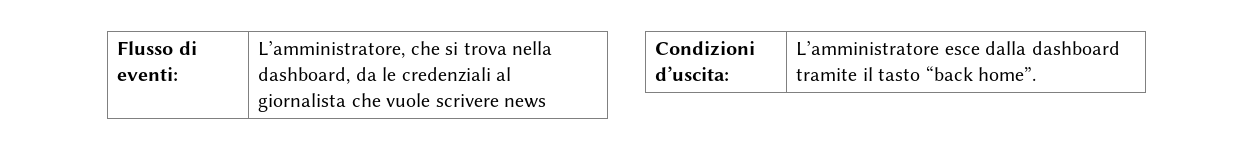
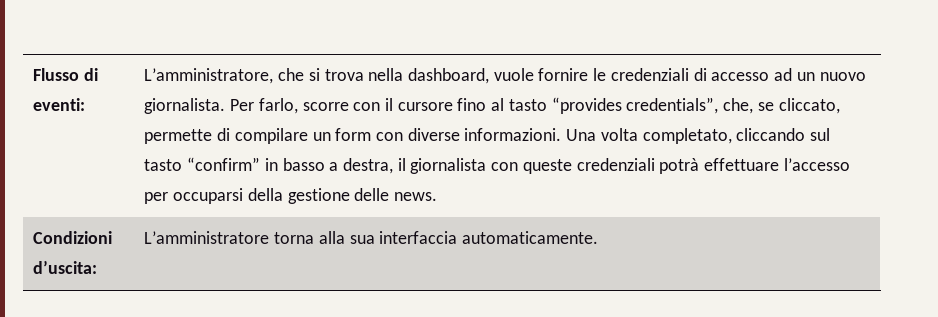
- L’amministratore, che si trova nella dashboard, da le credenziali al giornalista che vuole scrivere news
- Condizioni d’uscita: | L’amministratore esce dalla dashboard tramite il tasto “back home”.
+ L’amministratore, che si trova nella dashboard, vuole fornire le credenziali di accesso ad un nuovo giornalista. Per farlo, scorre con il cursore fino al tasto “provides credentials”, che, se cliccato, permette di compilare un form con diverse informazioni. Una volta completato, cliccando sul tasto “confirm” in basso a destra, il giornalista con queste credenziali potrà effettuare l’accesso per occuparsi della gestione delle news.
+ Condizioni d’uscita: | L’amministratore torna alla sua interfaccia automaticamente.

